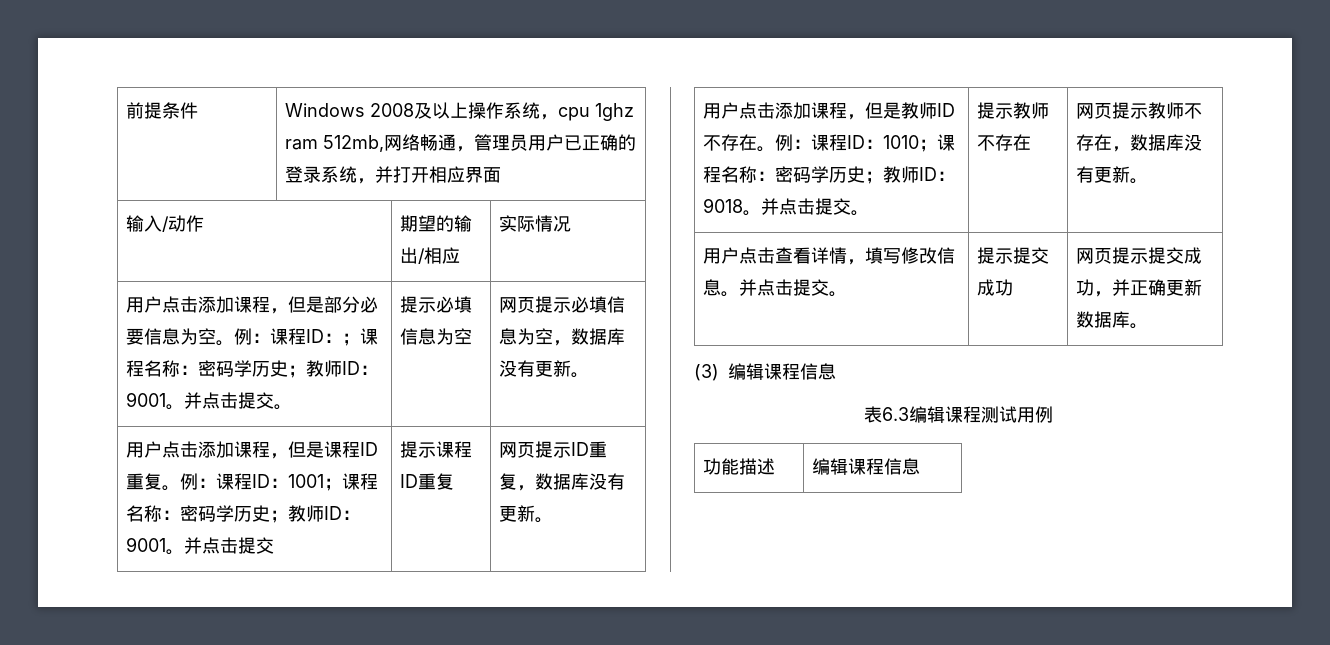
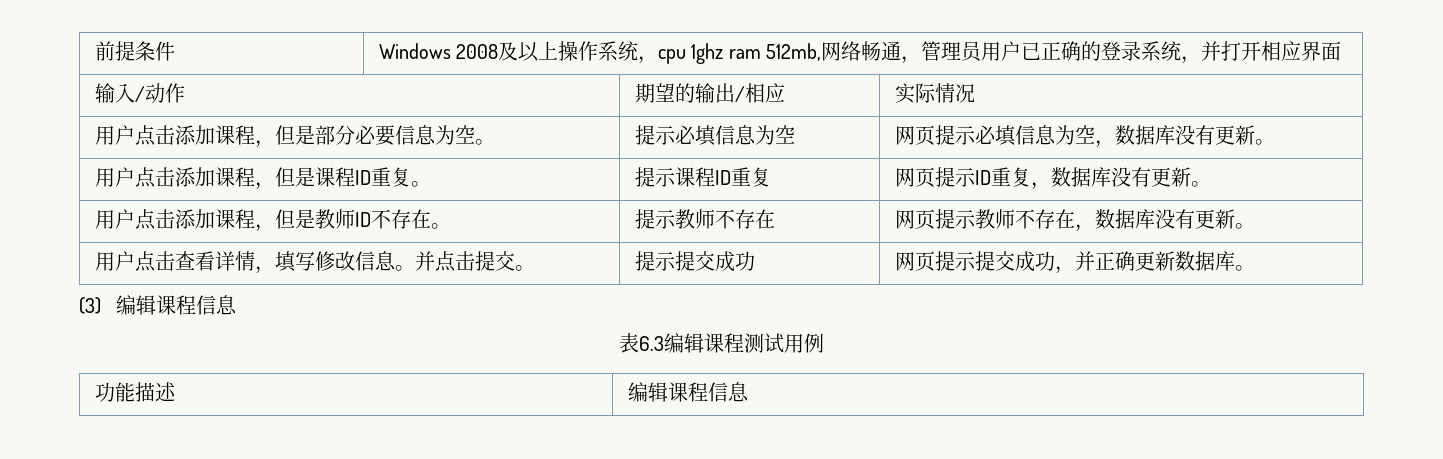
- 用户点击添加课程，但是部分必要信息为空。例：课程ID：；课程名称：密码学历史；教师ID：9001。并点击提交。 | 提示必填信息为空 | 网页提示必填信息为空，数据库没有更新。
+ 用户点击添加课程，但是部分必要信息为空。 | 提示必填信息为空 | 网页提示必填信息为空，数据库没有更新。
- 用户点击添加课程，但是课程ID重复。例：课程ID：1001；课程名称：密码学历史；教师ID：9001。并点击提交 | 提示课程ID重复 | 网页提示ID重复，数据库没有更新。
+ 用户点击添加课程，但是课程ID重复。 | 提示课程ID重复 | 网页提示ID重复，数据库没有更新。
- 用户点击添加课程，但是教师ID不存在。例：课程ID：1010；课程名称：密码学历史；教师ID：9018。并点击提交。 | 提示教师不存在 | 网页提示教师不存在，数据库没有更新。
+ 用户点击添加课程，但是教师ID不存在。 | 提示教师不存在 | 网页提示教师不存在，数据库没有更新。

